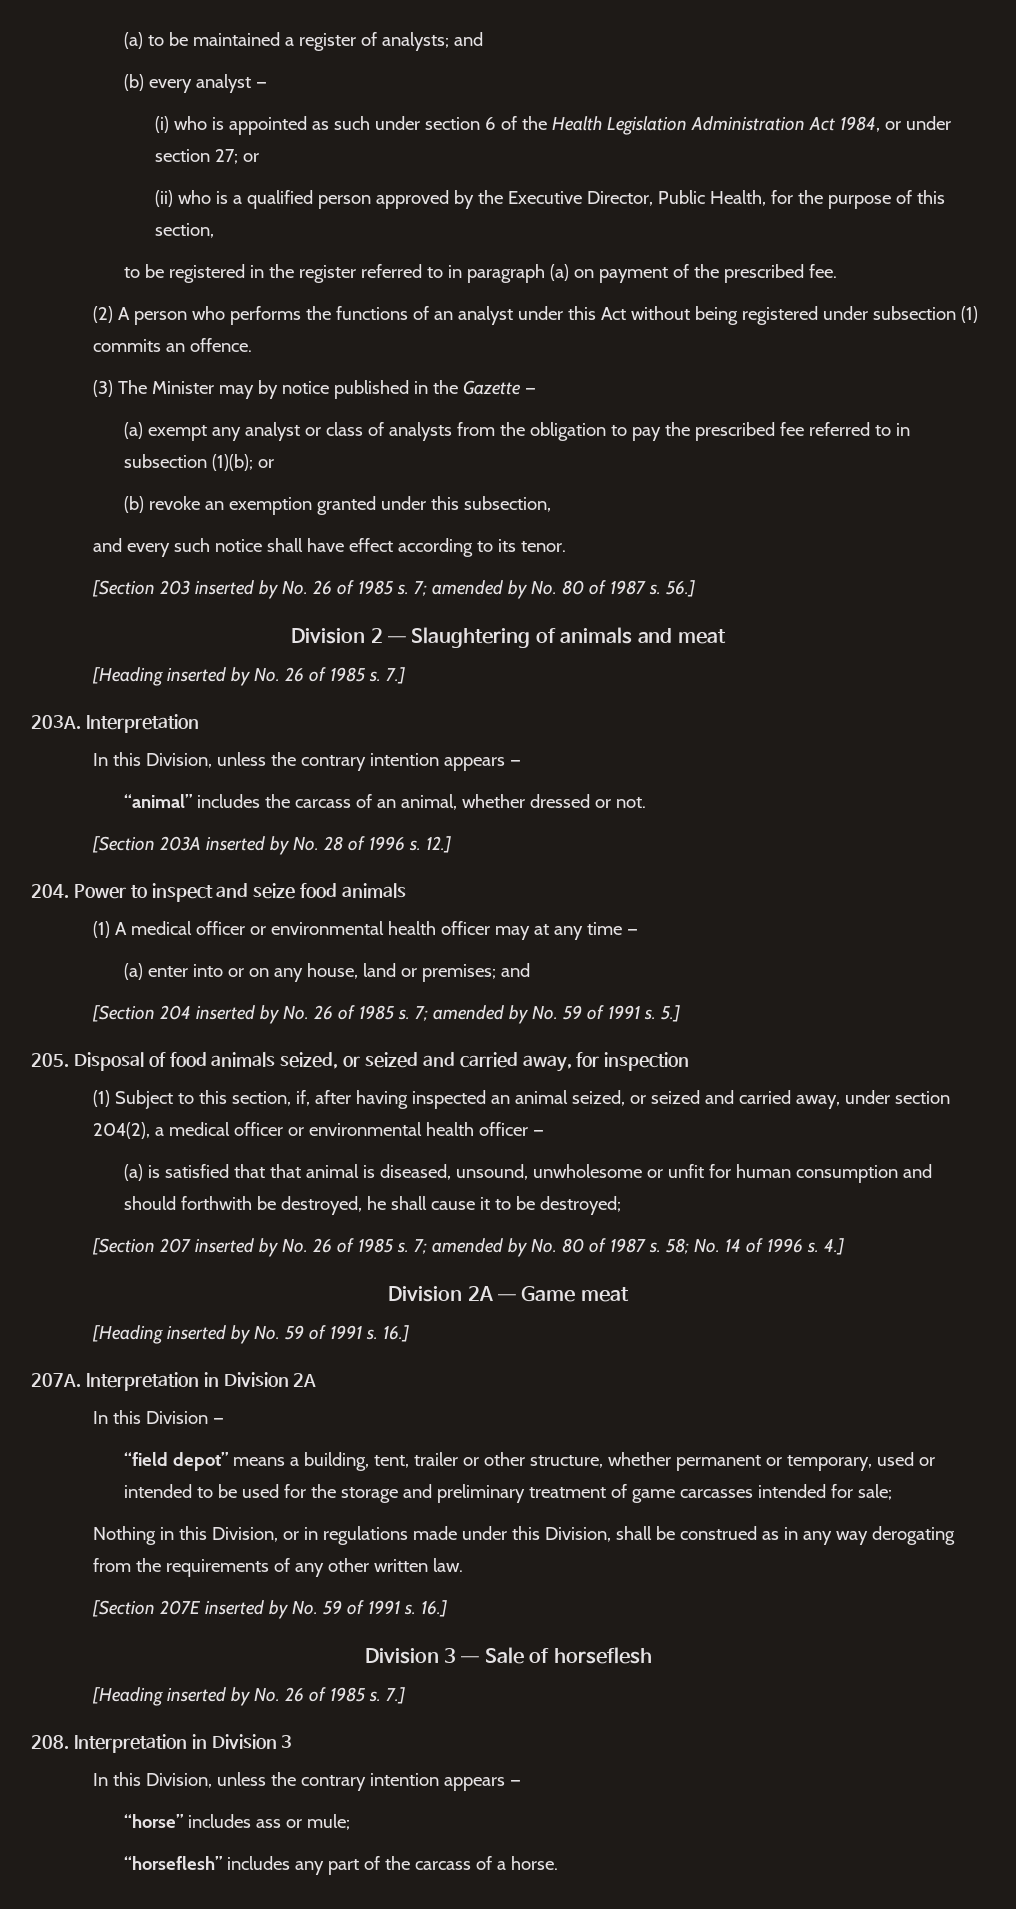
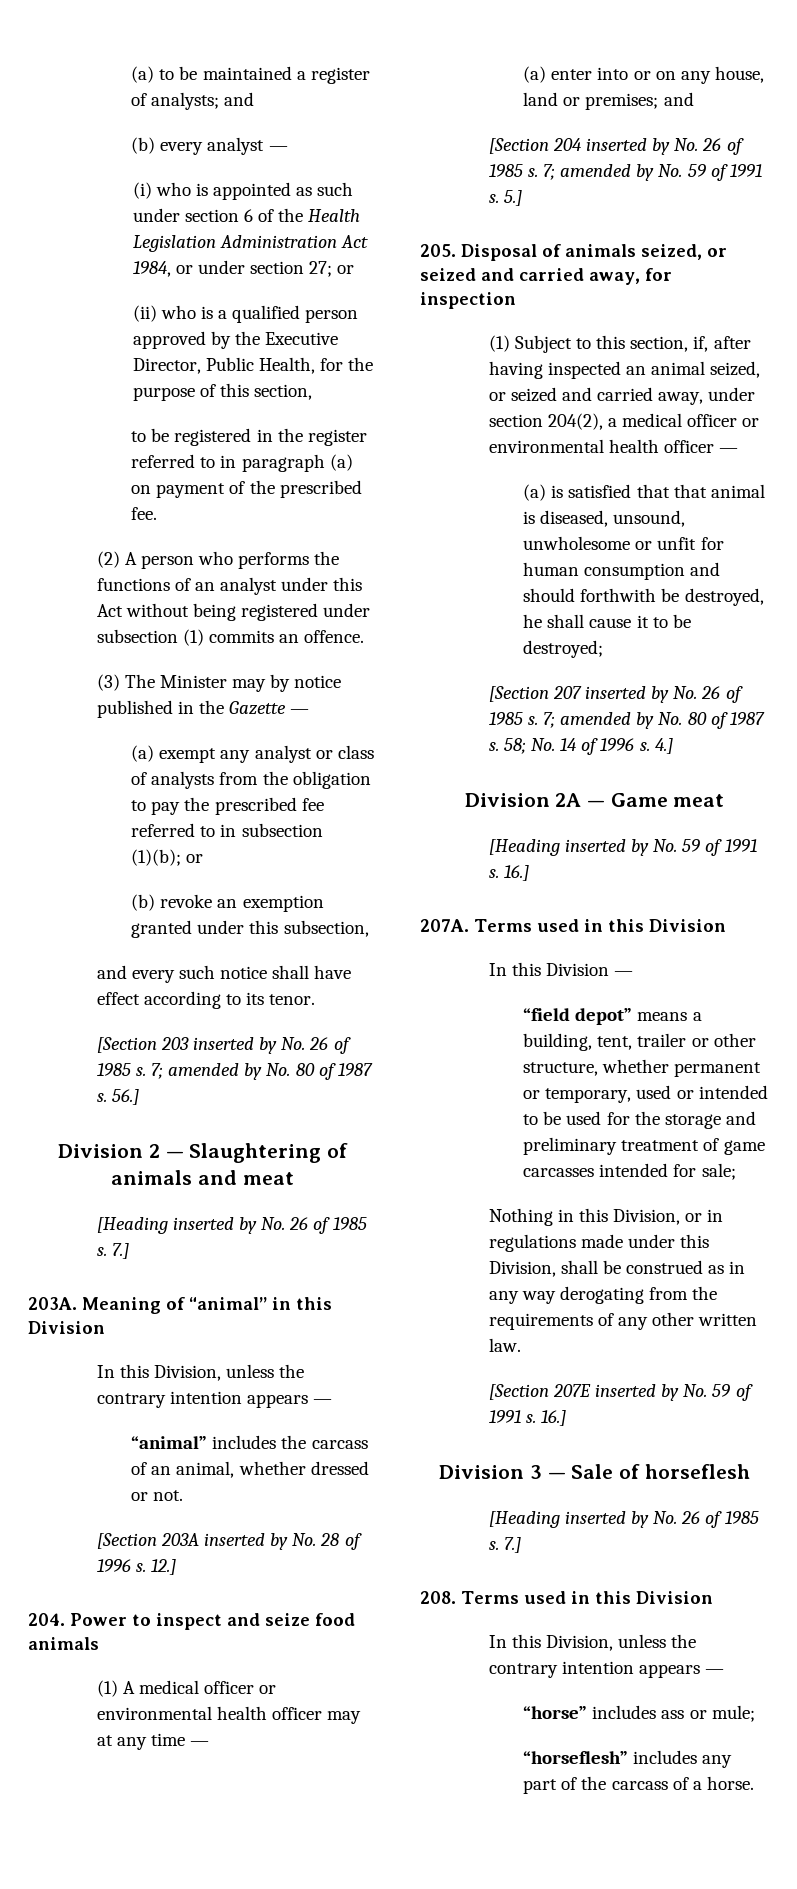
- 203A. Interpretation
+ 203A. Meaning of “animal” in this Division
- 205. Disposal of food animals seized, or seized and carried away, for inspection
+ 205. Disposal of animals seized, or seized and carried away, for inspection
- 207A. Interpretation in Division 2A
+ 207A. Terms used in this Division
- 208. Interpretation in Division 3
+ 208. Terms used in this Division

